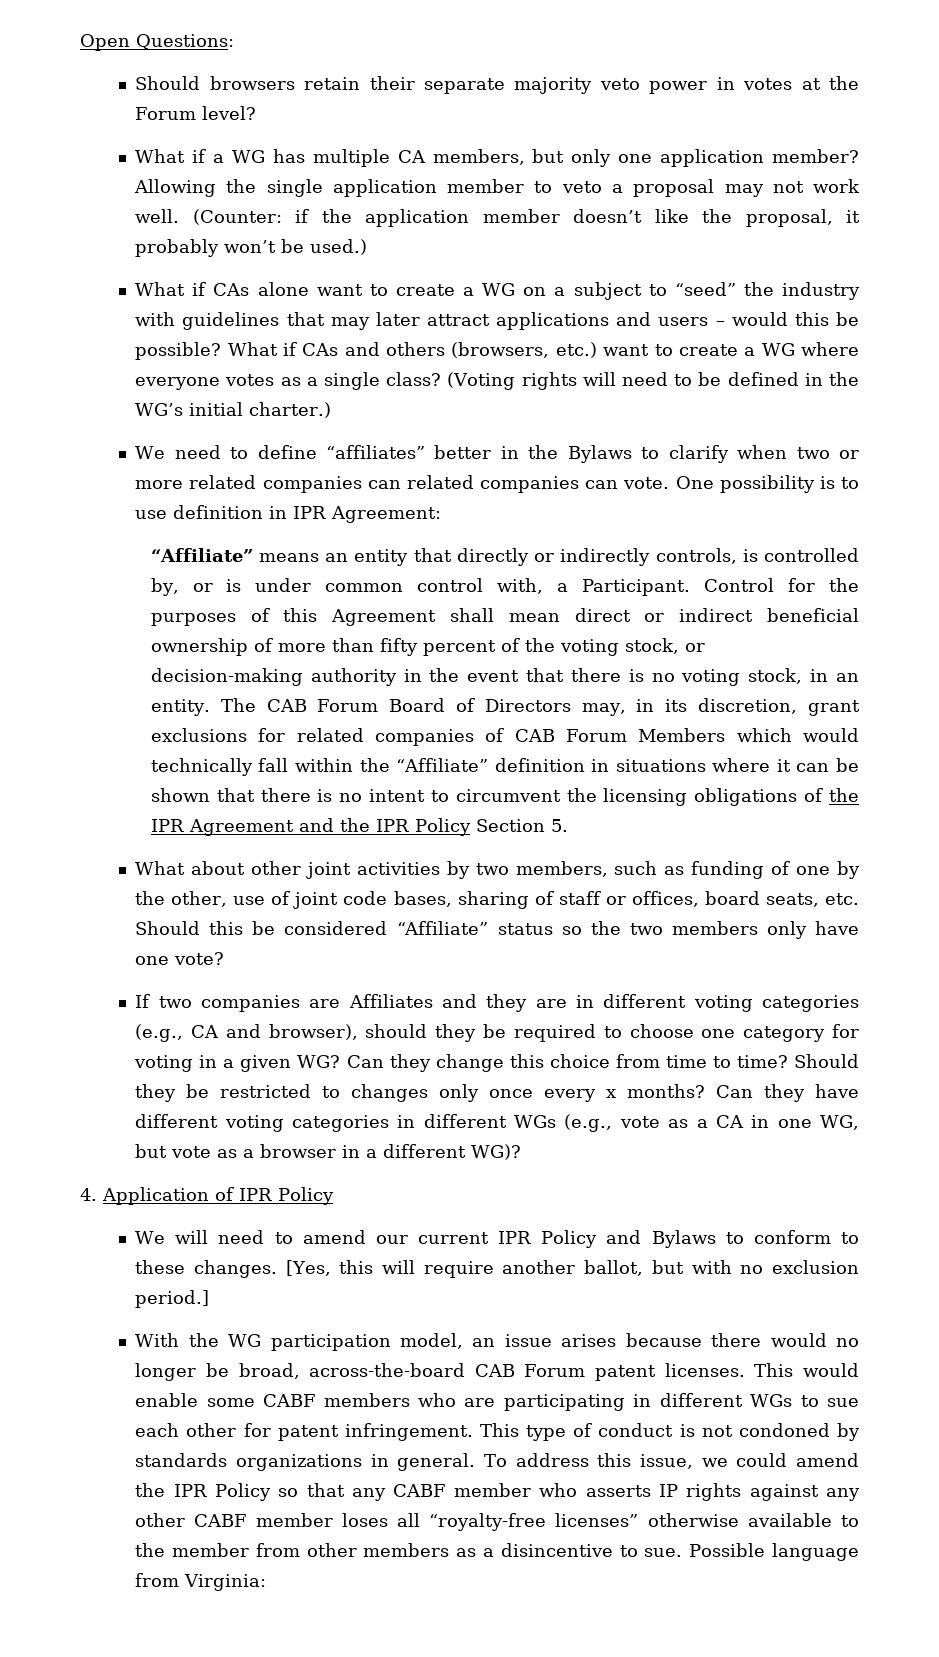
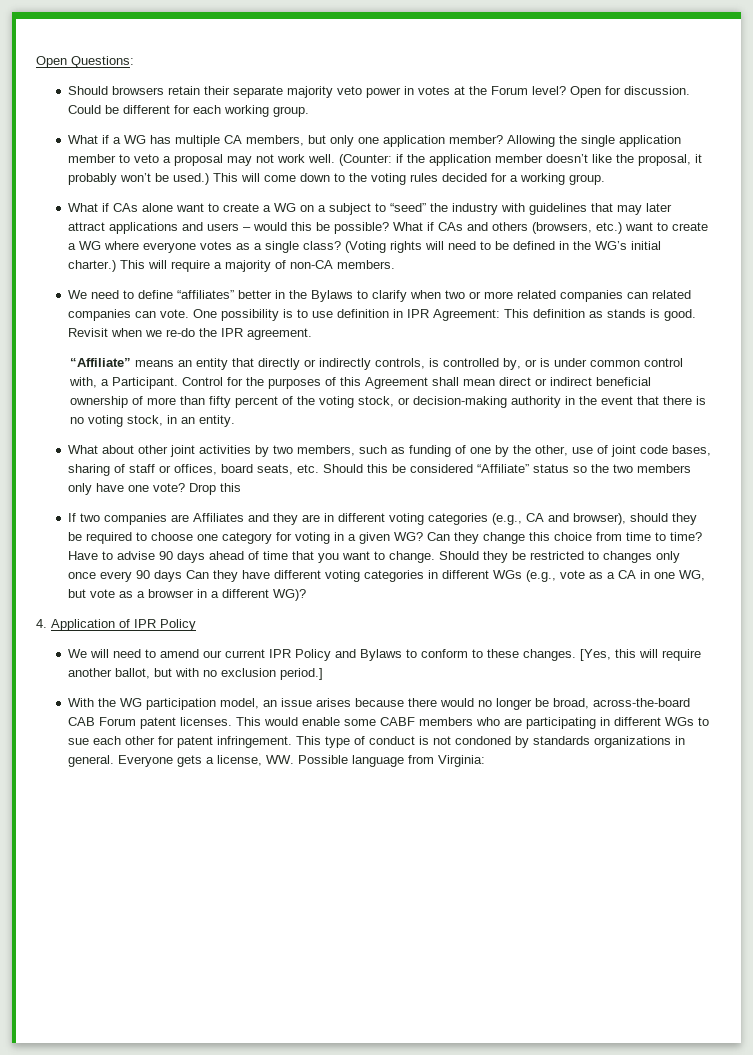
+ Open for discussion. Could be different for each working group.
+ This will come down to the voting rules decided for a working group.
+ This will require a majority of non-CA members.
- One possibility is to use definition in IPR Agreement:
+ One possibility is to use definition in IPR Agreement: This definition as stands is good. Revisit when we re-do the IPR agreement.
- The CAB Forum Board of Directors may, in its discretion, grant exclusions for related companies of CAB Forum Members which would technically fall within the “Affiliate” definition in situations where it can be shown that there is no intent to circumvent the licensing obligations of the IPR Agreement and the IPR Policy Section 5.
+ Drop this
+ Have to advise 90 days ahead of time that you want to change.
- Should they be restricted to changes only once every x months? Can they have different voting categories in different WGs (e.g., vote as a CA in one WG, but vote as a browser in a different WG)?
+ Should they be restricted to changes only once every 90 days Can they have different voting categories in different WGs (e.g., vote as a CA in one WG, but vote as a browser in a different WG)?
- To address this issue, we could amend the IPR Policy so that any CABF member who asserts IP rights against any other CABF member loses all “royalty-free licenses” otherwise available to the member from other members as a disincentive to sue. Possible language from Virginia:
+ Everyone gets a license, WW. Possible language from Virginia:

